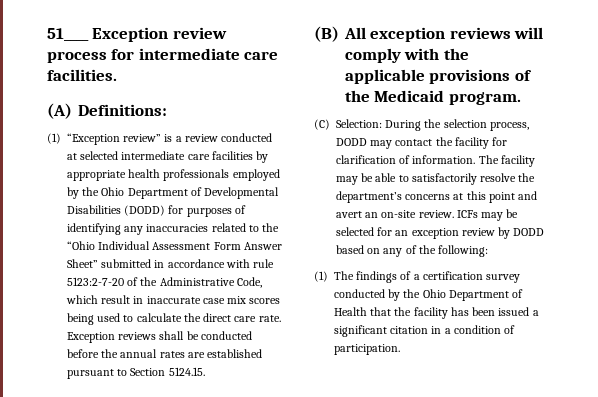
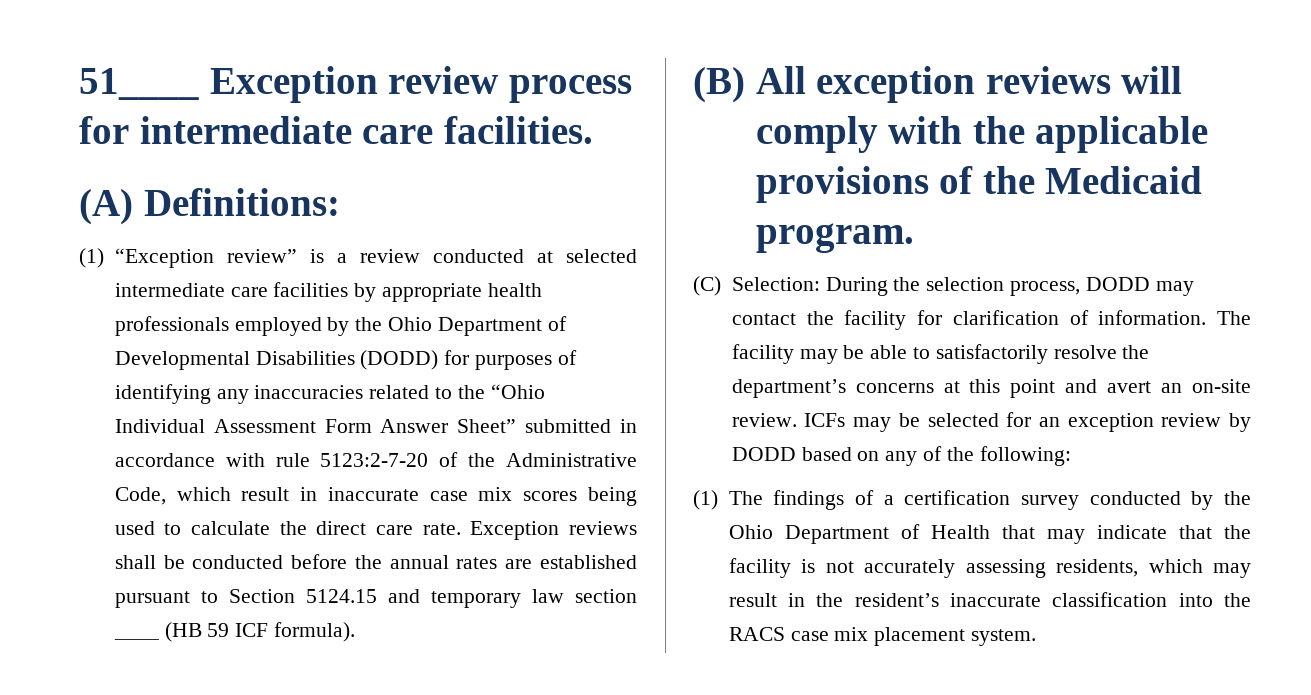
- Exception reviews shall be conducted before the annual rates are established pursuant to Section 5124.15.
+ Exception reviews shall be conducted before the annual rates are established pursuant to Section 5124.15 and temporary law section ____ (HB 59 ICF formula).
- (1) The findings of a certification survey conducted by the Ohio Department of Health that the facility has been issued a significant citation in a condition of participation.
+ (1) The findings of a certification survey conducted by the Ohio Department of Health that may indicate that the facility is not accurately assessing residents, which may result in the resident’s inaccurate classification into the RACS case mix placement system.

